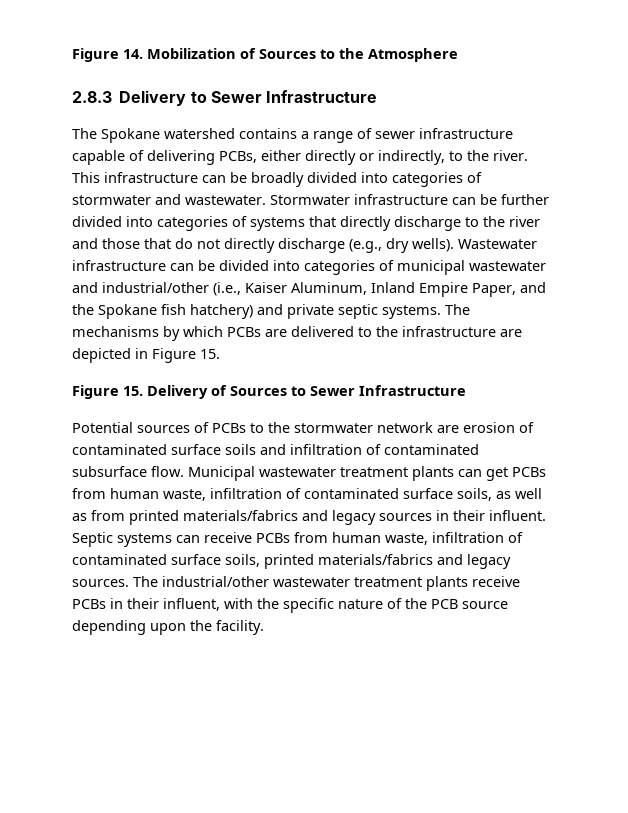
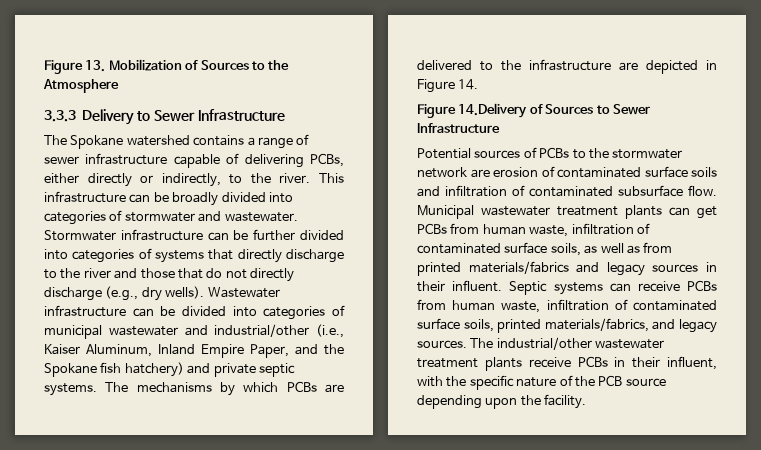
- Figure 14. Mobilization of Sources to the Atmosphere
+ Figure 13. Mobilization of Sources to the Atmosphere
- 2.8.3 Delivery to Sewer Infrastructure
+ 3.3.3 Delivery to Sewer Infrastructure
- The mechanisms by which PCBs are delivered to the infrastructure are depicted in Figure 15.
- Figure 15. Delivery of Sources to Sewer Infrastructure
+ The mechanisms by which PCBs are delivered to the infrastructure are depicted in Figure 14.
+ Figure 14.Delivery of Sources to Sewer Infrastructure
- Septic systems can receive PCBs from human waste, infiltration of contaminated surface soils, printed materials/fabrics and legacy sources.
+ Septic systems can receive PCBs from human waste, infiltration of contaminated surface soils, printed materials/fabrics, and legacy sources.

